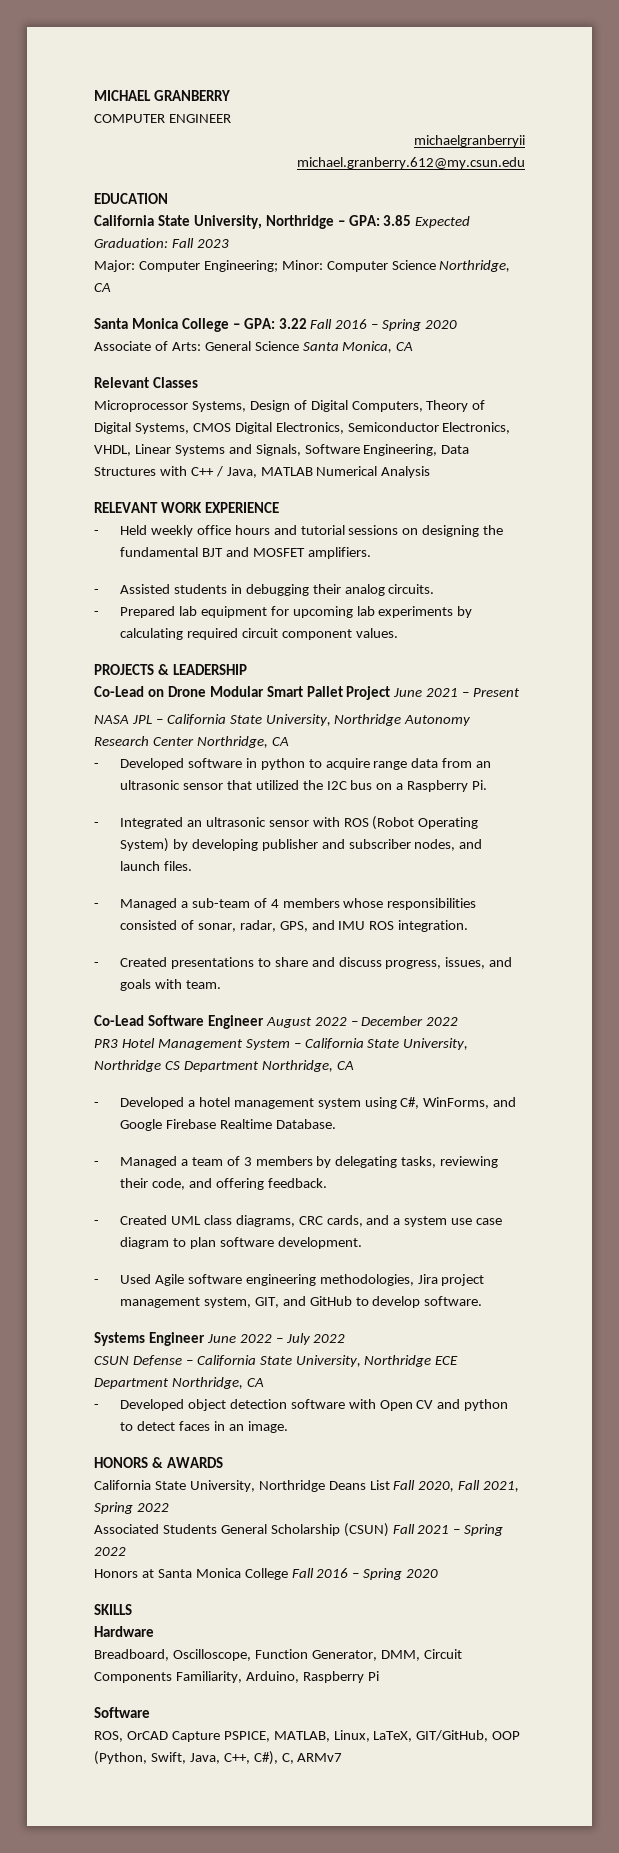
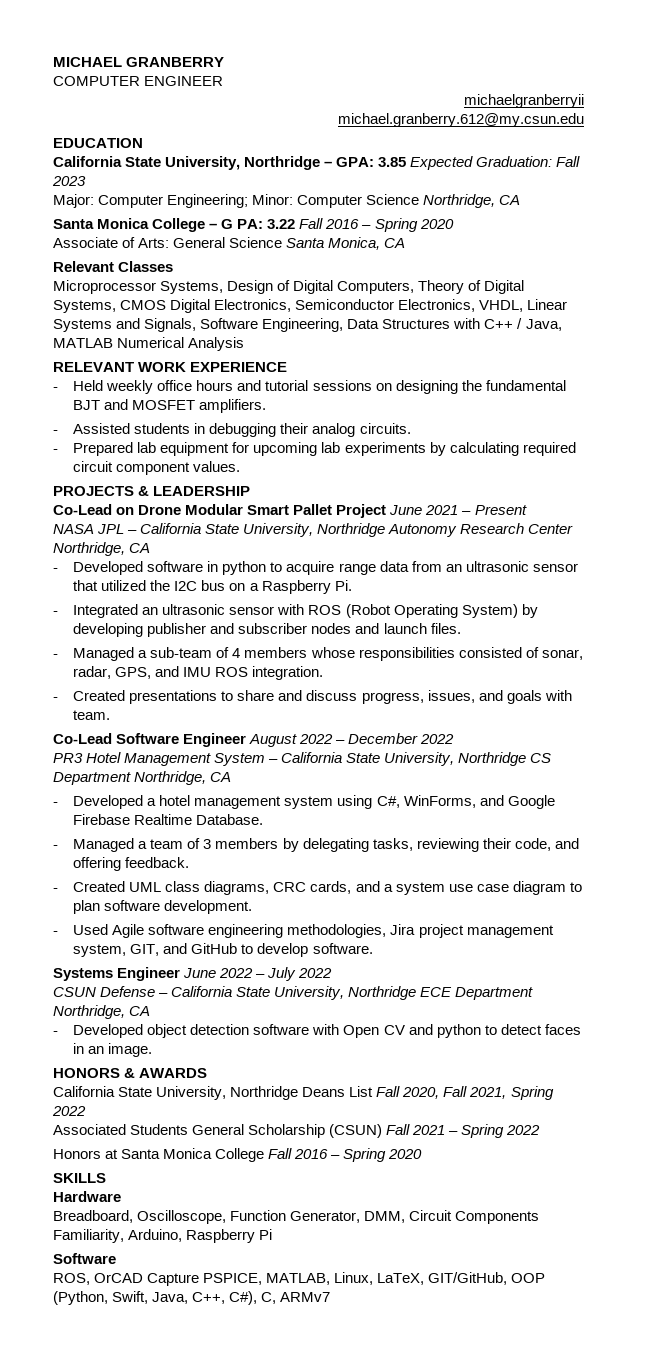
- Santa Monica College – GPA: 3.22 Fall 2016 – Spring 2020
+ Santa Monica College – G PA: 3.22 Fall 2016 – Spring 2020
- - Integrated an ultrasonic sensor with ROS (Robot Operating System) by developing publisher and subscriber nodes, and launch files.
+ - Integrated an ultrasonic sensor with ROS (Robot Operating System) by developing publisher and subscriber nodes and launch files.

